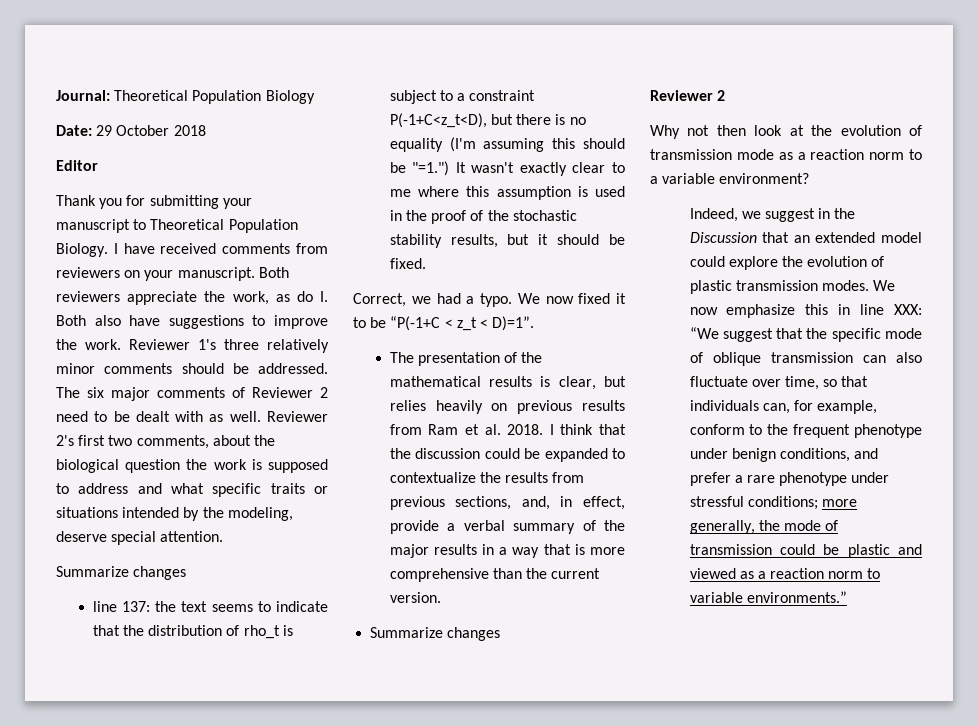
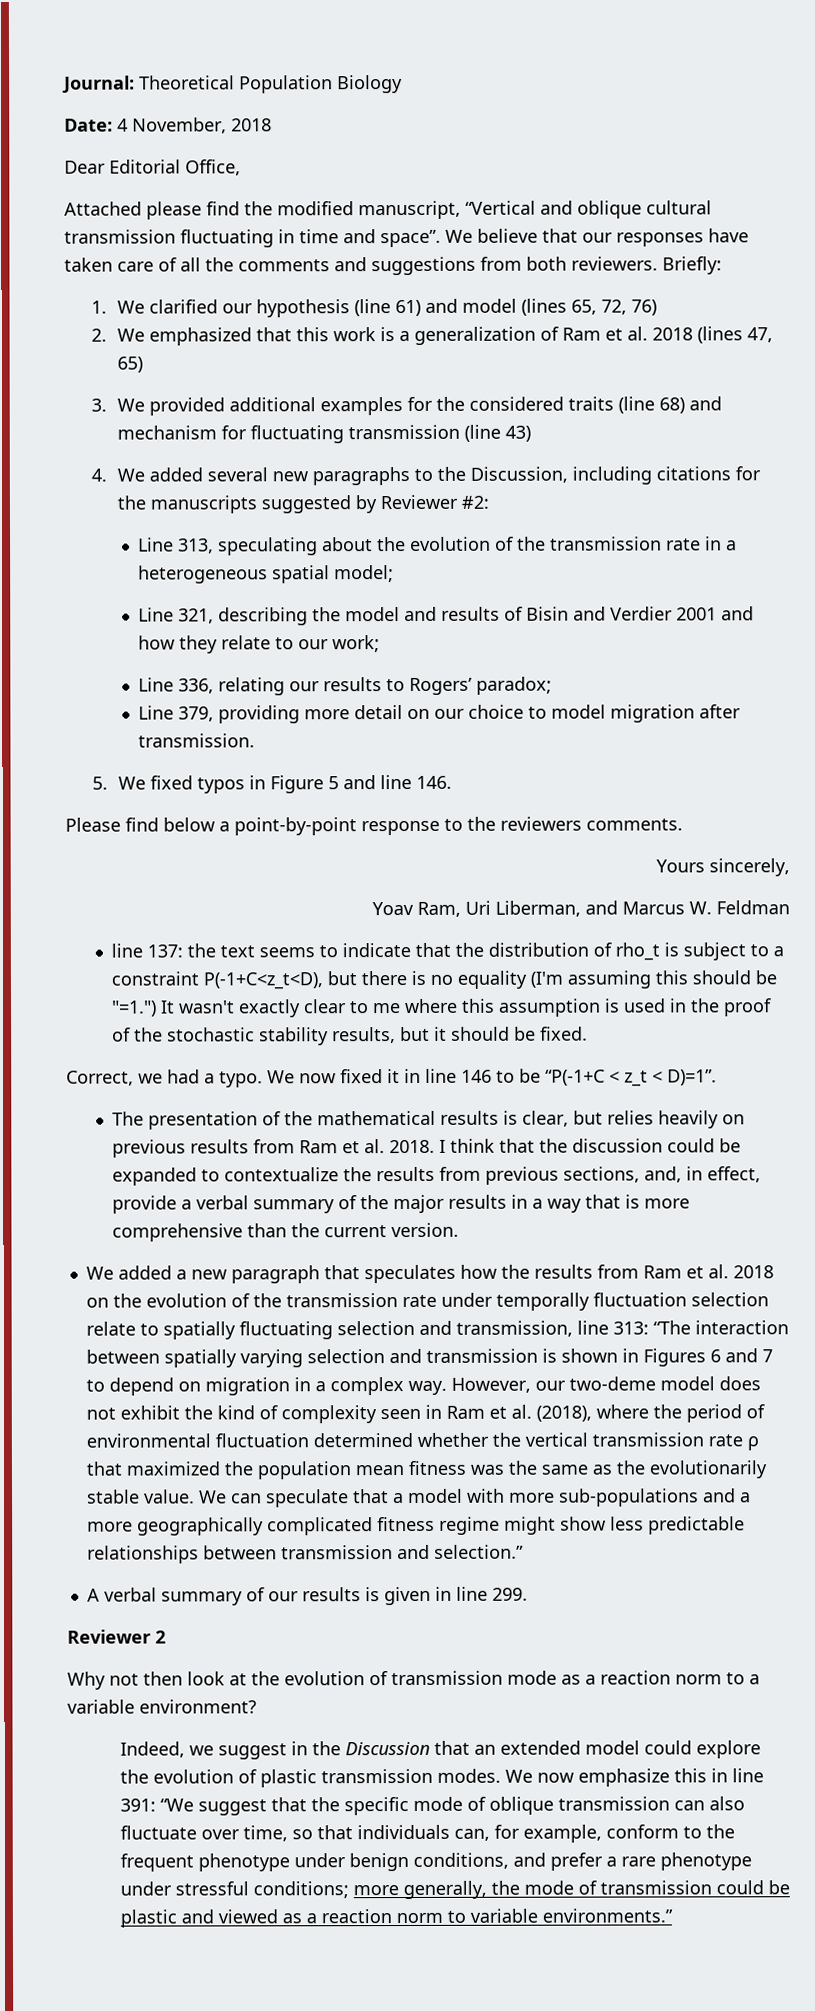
- Date: 29 October 2018
+ Date: 4 November, 2018
- Editor
- Thank you for submitting your manuscript to Theoretical Population Biology. I have received comments from reviewers on your manuscript. Both reviewers appreciate the work, as do I. Both also have suggestions to improve the work. Reviewer 1's three relatively minor comments should be addressed. The six major comments of Reviewer 2 need to be dealt with as well. Reviewer 2's first two comments, about the biological question the work is supposed to address and what specific traits or situations intended by the modeling, deserve special attention.
- Summarize changes
+ Dear Editorial Office,
+ Attached please find the modified manuscript, “Vertical and oblique cultural transmission fluctuating in time and space”. We believe that our responses have taken care of all the comments and suggestions from both reviewers. Briefly:
+ 1. We clarified our hypothesis (line 61) and model (lines 65, 72, 76)
+ 2. We emphasized that this work is a generalization of Ram et al. 2018 (lines 47, 65)
+ 3. We provided additional examples for the considered traits (line 68) and mechanism for fluctuating transmission (line 43)
+ 4. We added several new paragraphs to the Discussion, including citations for the manuscripts suggested by Reviewer #2:
+ Line 313, speculating about the evolution of the transmission rate in a heterogeneous spatial model;
+ Line 321, describing the model and results of Bisin and Verdier 2001 and how they relate to our work;
+ Line 336, relating our results to Rogers’ paradox;
+ Line 379, providing more detail on our choice to model migration after transmission.
+ 5. We fixed typos in Figure 5 and line 146.
+ Please find below a point-by-point response to the reviewers comments.
+ Yours sincerely,
+ Yoav Ram, Uri Liberman, and Marcus W. Feldman
- We now fixed it to be “P(-1+C < z_t < D)=1”.
+ We now fixed it in line 146 to be “P(-1+C < z_t < D)=1”.
  I think that the discussion could be expanded to contextualize the results from previous sections, and, in effect, provide a verbal summary of the major results in a way that is more comprehensive than the current version.
- Summarize changes
+ We added a new paragraph that speculates how the results from Ram et al. 2018 on the evolution of the transmission rate under temporally fluctuation selection relate to spatially fluctuating selection and transmission, line 313: “The interaction between spatially varying selection and transmission is shown in Figures 6 and 7 to depend on migration in a complex way. However, our two-deme model does not exhibit the kind of complexity seen in Ram et al. (2018), where the period of environmental fluctuation determined whether the vertical transmission rate ρ that maximized the population mean fitness was the same as the evolutionarily stable value. We can speculate that a model with more sub-populations and a more geographically complicated fitness regime might show less predictable relationships between transmission and selection.”
+ A verbal summary of our results is given in line 299.
- We now emphasize this in line XXX: “We suggest that the specific mode of oblique transmission can also fluctuate over time, so that individuals can, for example, conform to the frequent phenotype under benign conditions, and prefer a rare phenotype under stressful conditions; more generally, the mode of transmission could be plastic and viewed as a reaction norm to variable environments.”
+ We now emphasize this in line 391: “We suggest that the specific mode of oblique transmission can also fluctuate over time, so that individuals can, for example, conform to the frequent phenotype under benign conditions, and prefer a rare phenotype under stressful conditions; more generally, the mode of transmission could be plastic and viewed as a reaction norm to variable environments.”

